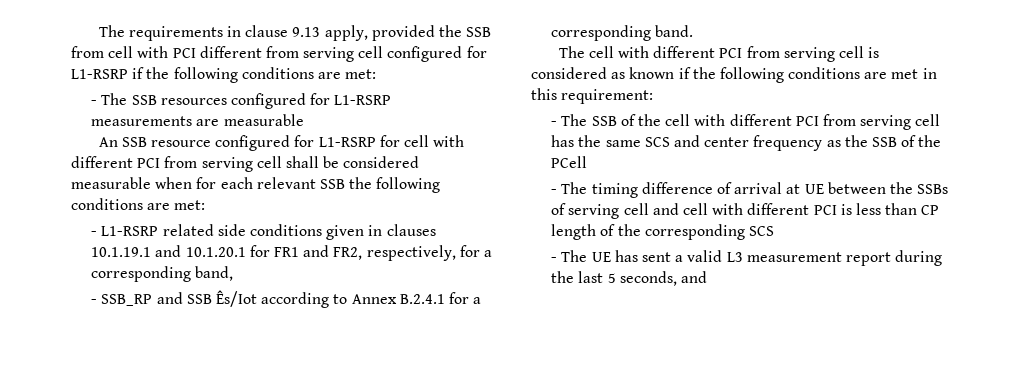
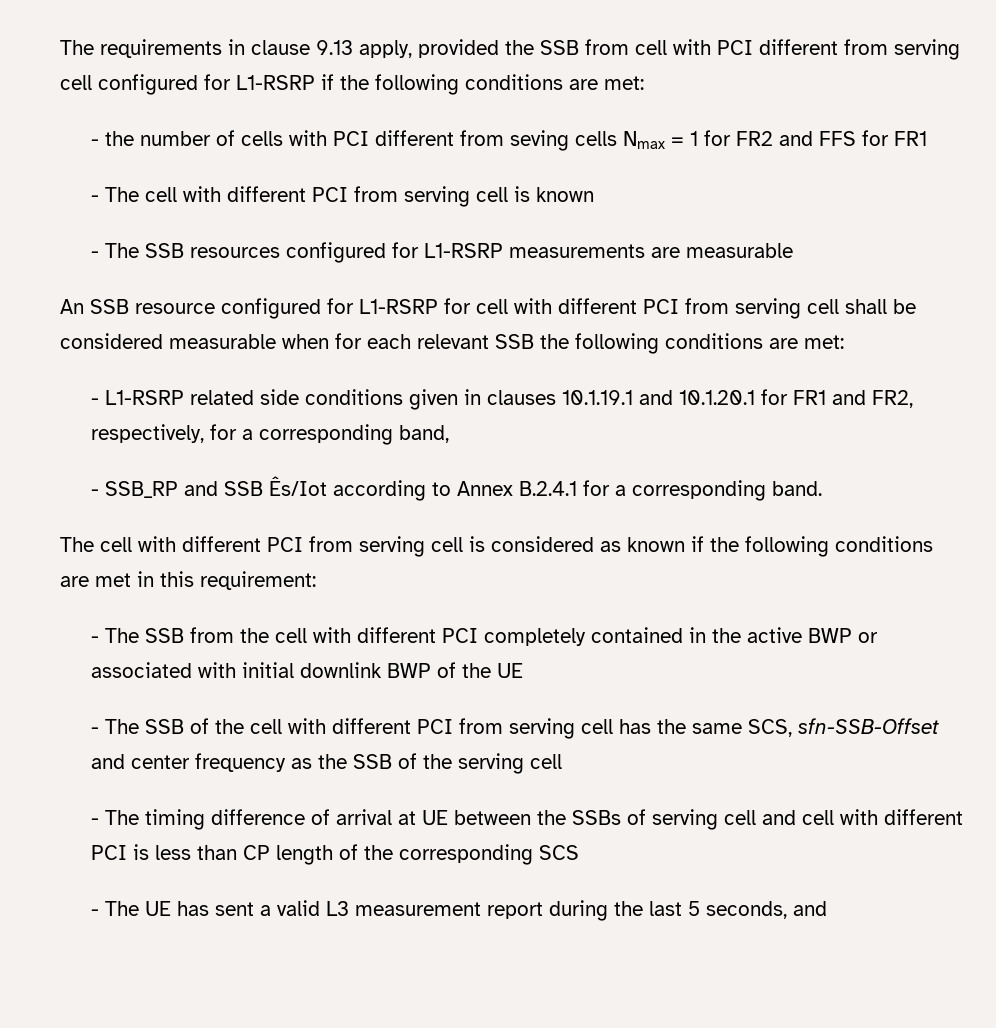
+ - the number of cells with PCI different from seving cells Nmax = 1 for FR2 and FFS for FR1
+ - The cell with different PCI from serving cell is known
+ - The SSB from the cell with different PCI completely contained in the active BWP or associated with initial downlink BWP of the UE
- - The SSB of the cell with different PCI from serving cell has the same SCS and center frequency as the SSB of the PCell
+ - The SSB of the cell with different PCI from serving cell has the same SCS, sfn-SSB-Offset and center frequency as the SSB of the serving cell

